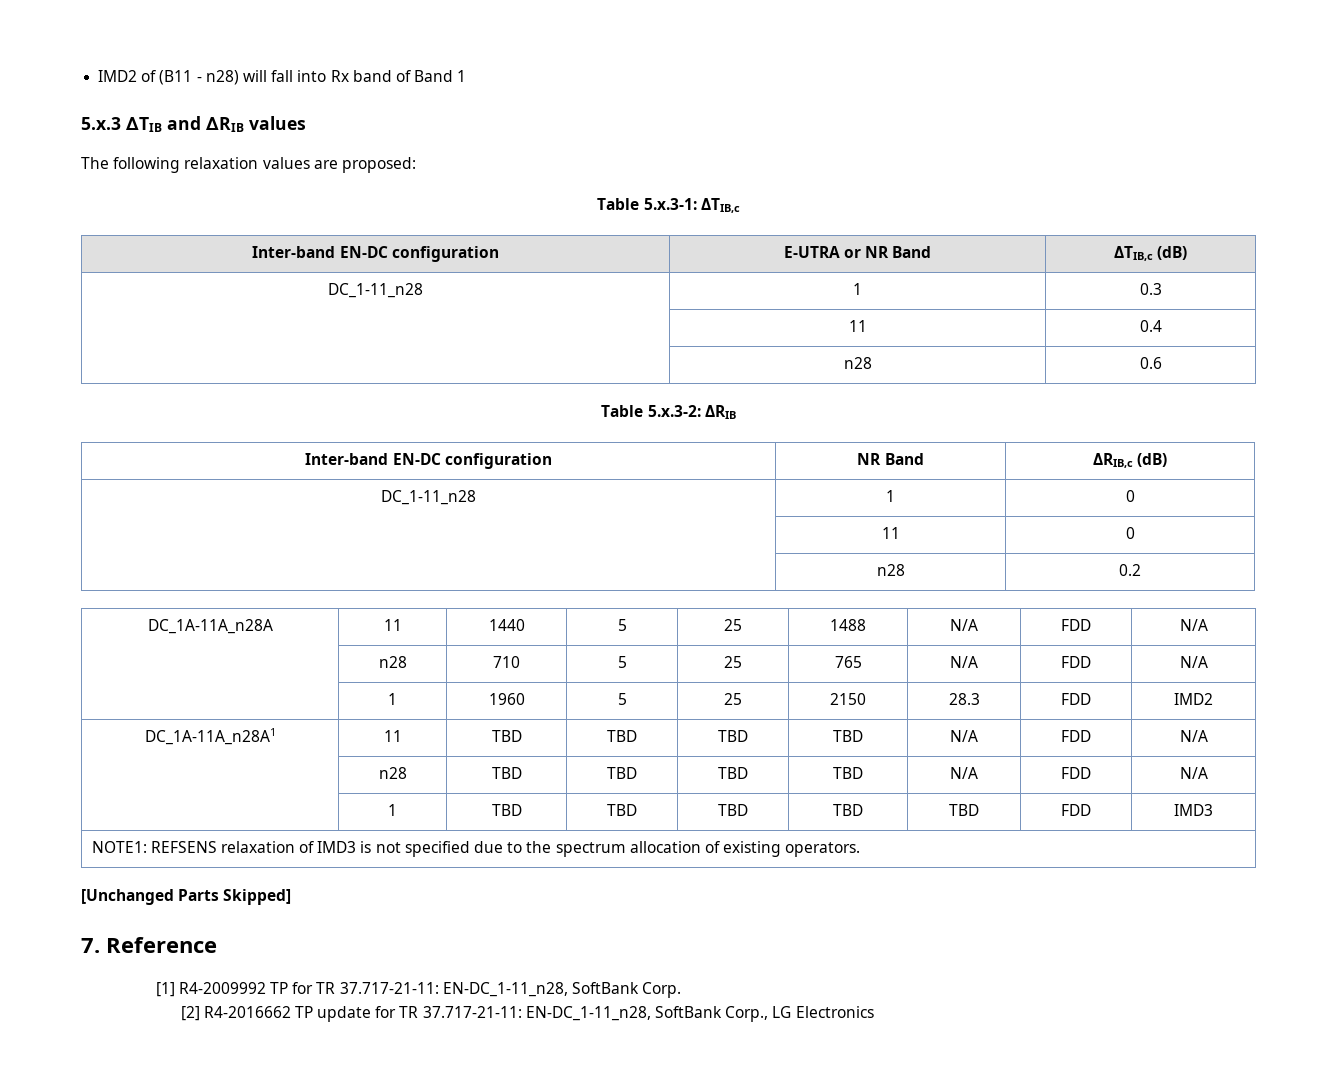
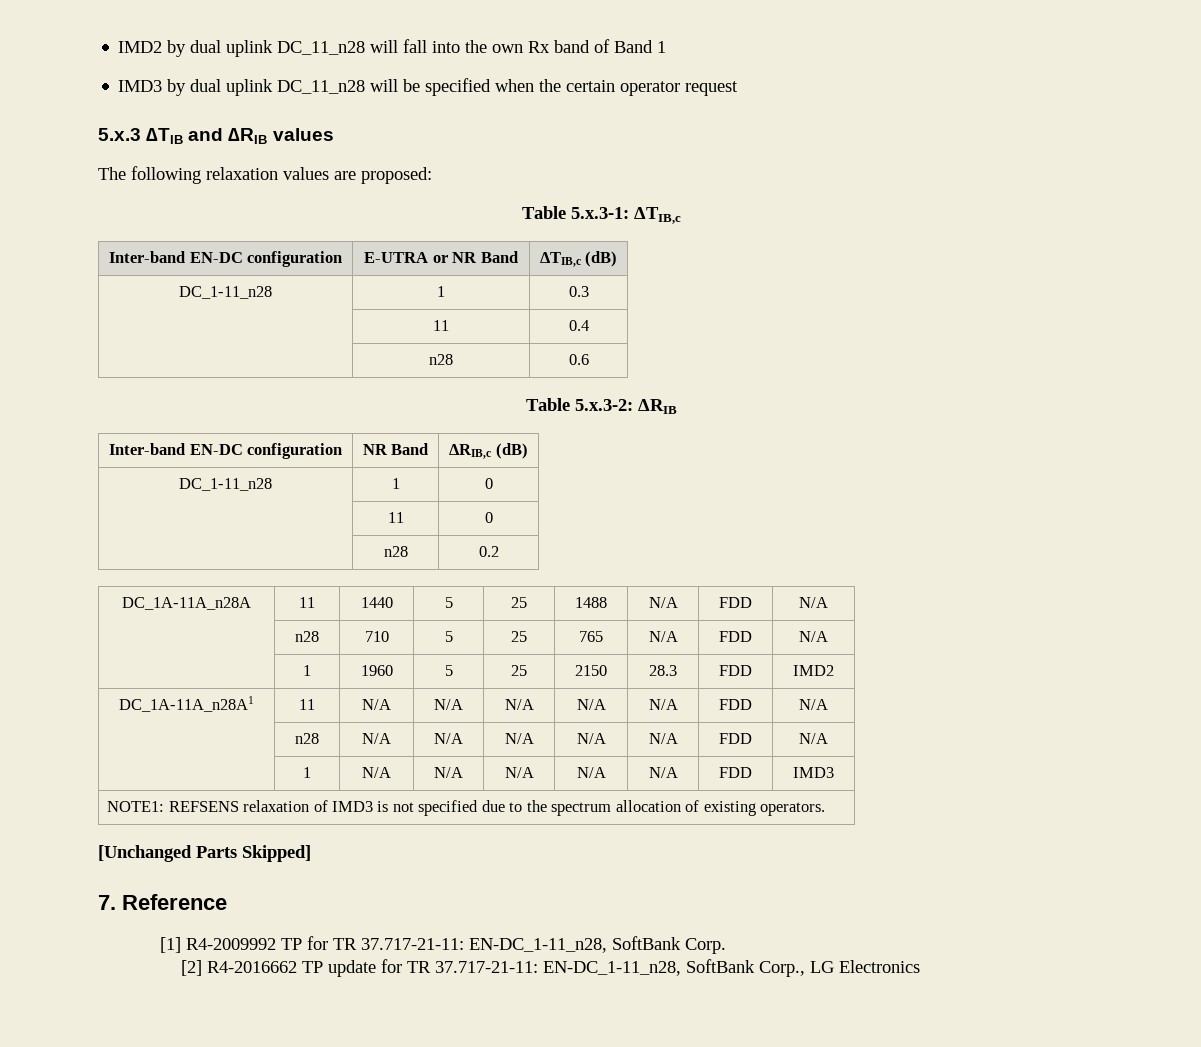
- IMD2 of (B11 - n28) will fall into Rx band of Band 1
+ IMD2 by dual uplink DC_11_n28 will fall into the own Rx band of Band 1
+ IMD3 by dual uplink DC_11_n28 will be specified when the certain operator request
- DC_1A-11A_n28A1 | 11 | TBD | TBD | TBD | TBD | N/A | FDD | N/A
- | n28 | TBD | TBD | TBD | TBD | N/A | FDD | N/A
- | 1 | TBD | TBD | TBD | TBD | TBD | FDD | IMD3
+ DC_1A-11A_n28A1 | 11 | N/A | N/A | N/A | N/A | N/A | FDD | N/A
+ | n28 | N/A | N/A | N/A | N/A | N/A | FDD | N/A
+ | 1 | N/A | N/A | N/A | N/A | N/A | FDD | IMD3

